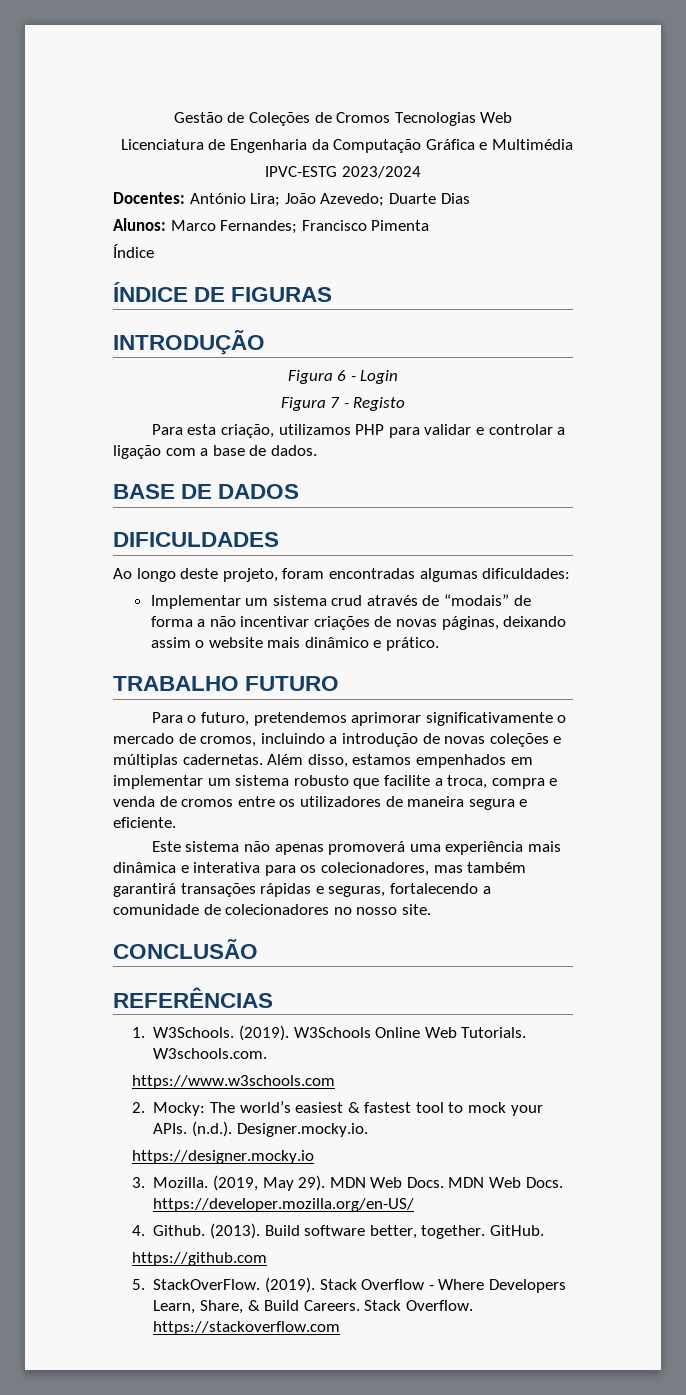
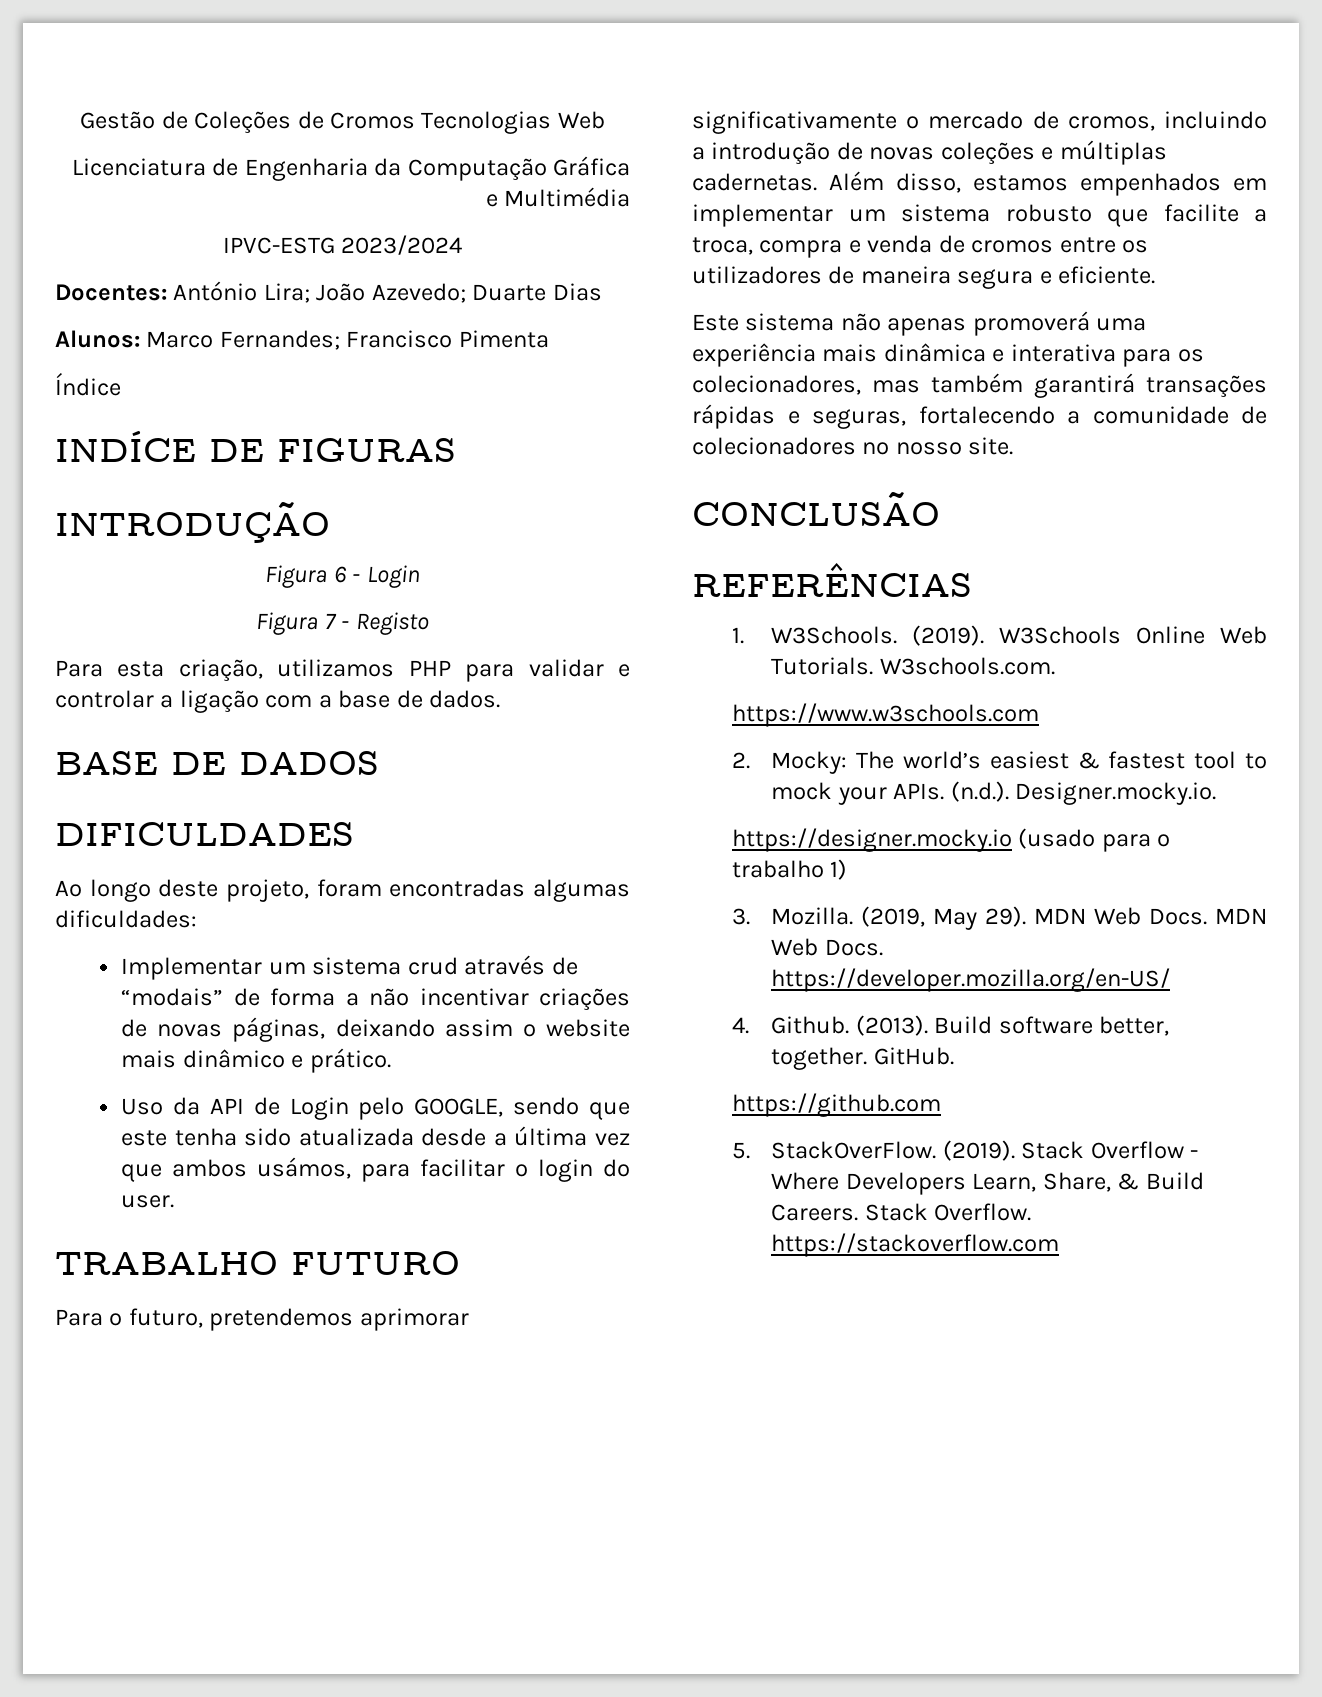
- ÍNDICE DE FIGURAS
+ INDÍCE DE FIGURAS
+ Uso da API de Login pelo GOOGLE, sendo que este tenha sido atualizada desde a última vez que ambos usámos, para facilitar o login do user.
- https://designer.mocky.io
+ https://designer.mocky.io (usado para o trabalho 1)

